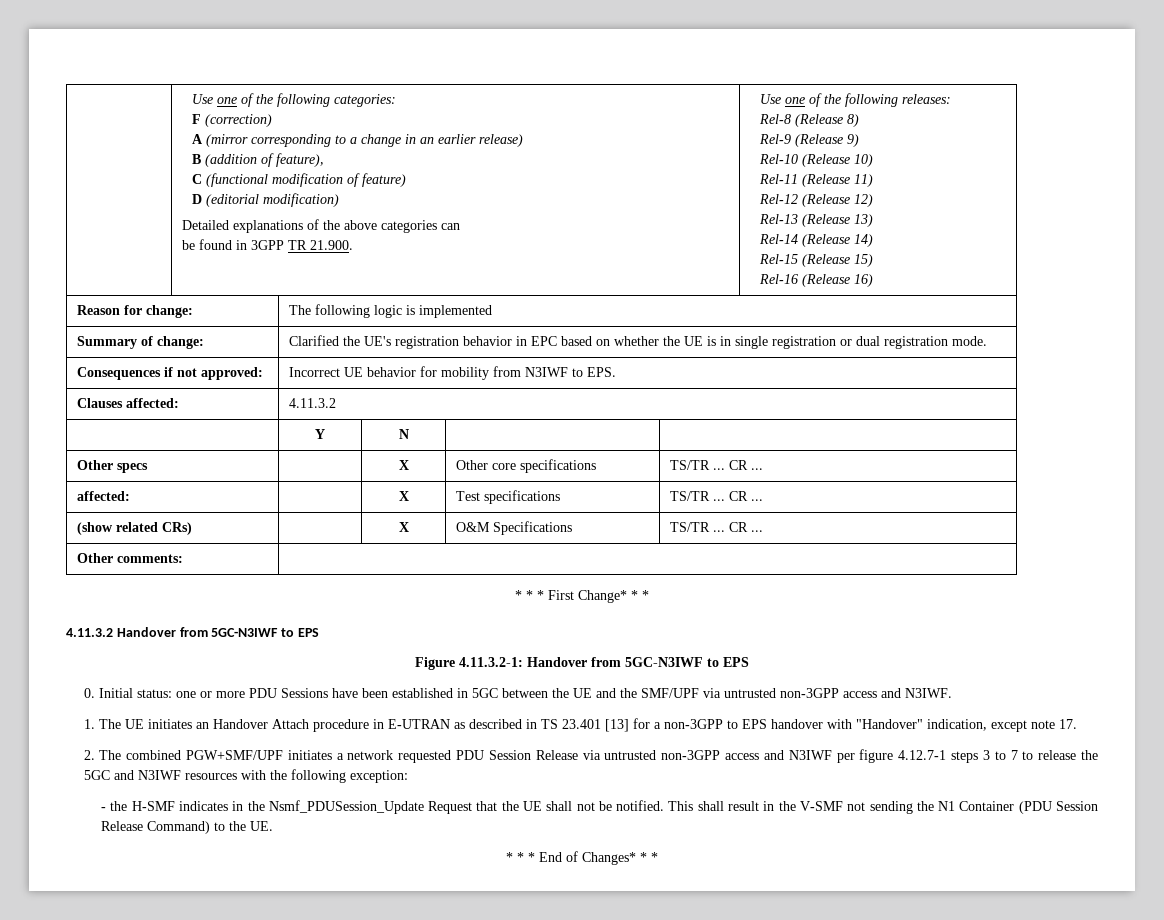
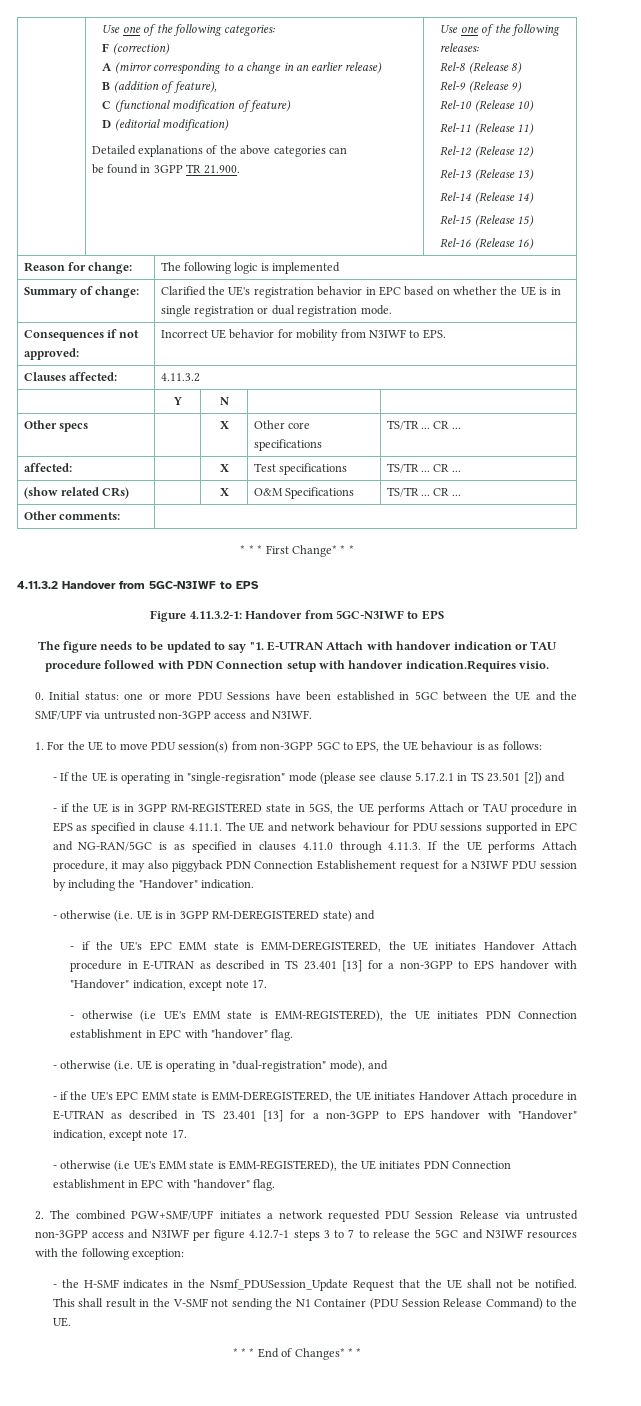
+ The figure needs to be updated to say "1. E-UTRAN Attach with handover indication or TAU procedure followed with PDN Connection setup with handover indication.Requires visio.
- 1. The UE initiates an Handover Attach procedure in E-UTRAN as described in TS 23.401 [13] for a non-3GPP to EPS handover with "Handover" indication, except note 17.
+ 1. For the UE to move PDU session(s) from non-3GPP 5GC to EPS, the UE behaviour is as follows:
+ - If the UE is operating in "single-regisration" mode (please see clause 5.17.2.1 in TS 23.501 [2]) and
+ - if the UE is in 3GPP RM-REGISTERED state in 5GS, the UE performs Attach or TAU procedure in EPS as specified in clause 4.11.1. The UE and network behaviour for PDU sessions supported in EPC and NG-RAN/5GC is as specified in clauses 4.11.0 through 4.11.3. If the UE performs Attach procedure, it may also piggyback PDN Connection Establishement request for a N3IWF PDU session by including the "Handover" indication.
+ - otherwise (i.e. UE is in 3GPP RM-DEREGISTERED state) and
+ - if the UE's EPC EMM state is EMM-DEREGISTERED, the UE initiates Handover Attach procedure in E-UTRAN as described in TS 23.401 [13] for a non-3GPP to EPS handover with "Handover" indication, except note 17.
+ - otherwise (i.e UE's EMM state is EMM-REGISTERED), the UE initiates PDN Connection establishment in EPC with "handover" flag.
+ - otherwise (i.e. UE is operating in "dual-registration" mode), and
+ - if the UE's EPC EMM state is EMM-DEREGISTERED, the UE initiates Handover Attach procedure in E-UTRAN as described in TS 23.401 [13] for a non-3GPP to EPS handover with "Handover" indication, except note 17.
+ - otherwise (i.e UE's EMM state is EMM-REGISTERED), the UE initiates PDN Connection establishment in EPC with "handover" flag.

